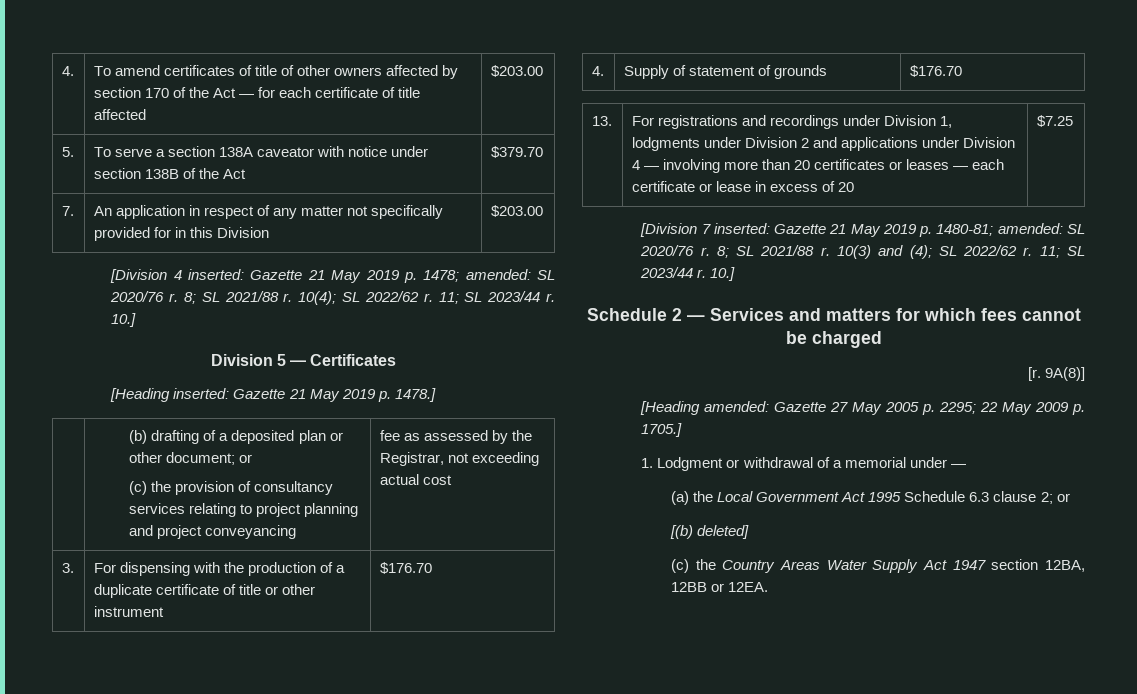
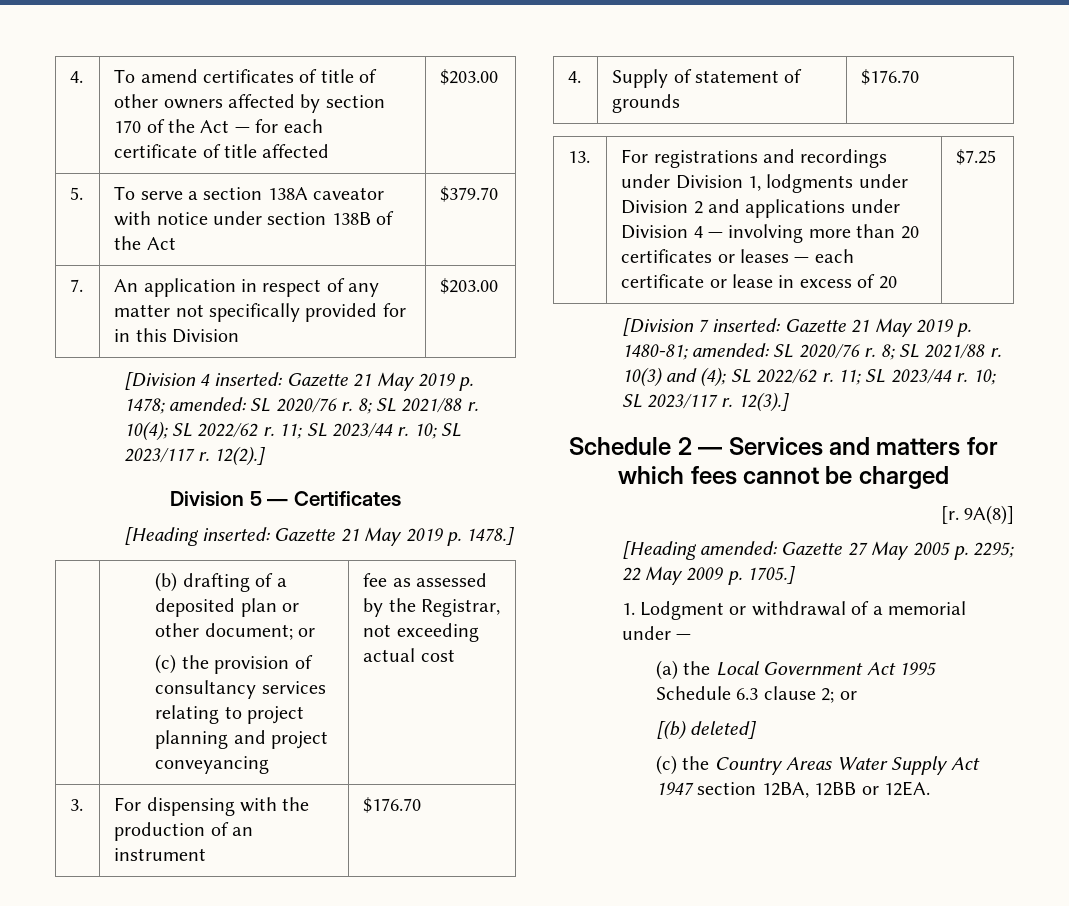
- 10(4); SL 2022/62 r. 11; SL 2023/44 r. 10.]
+ 10(4); SL 2022/62 r. 11; SL 2023/44 r. 10; SL 2023/117 r. 12(2).]
- 3. | For dispensing with the production of a duplicate certificate of title or other instrument | $176.70
+ 3. | For dispensing with the production of an instrument | $176.70
- 10(3) and (4); SL 2022/62 r. 11; SL 2023/44 r. 10.]
+ 10(3) and (4); SL 2022/62 r. 11; SL 2023/44 r. 10; SL 2023/117 r. 12(3).]

